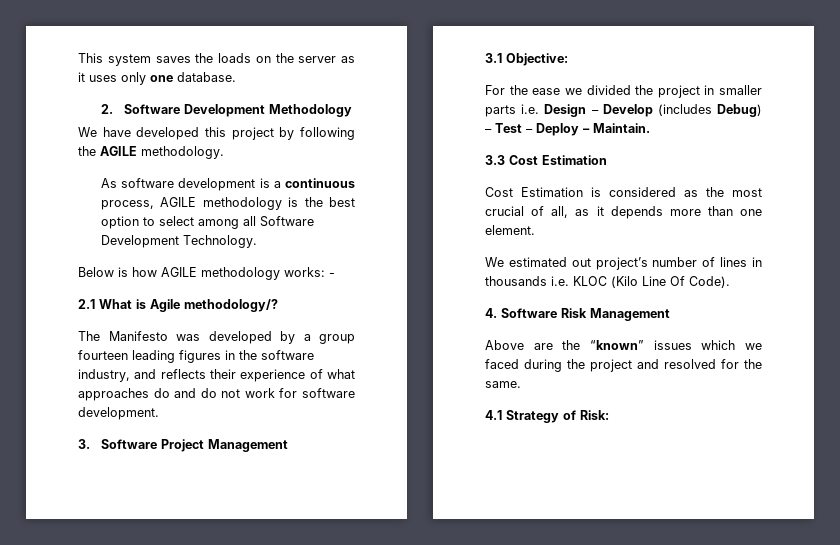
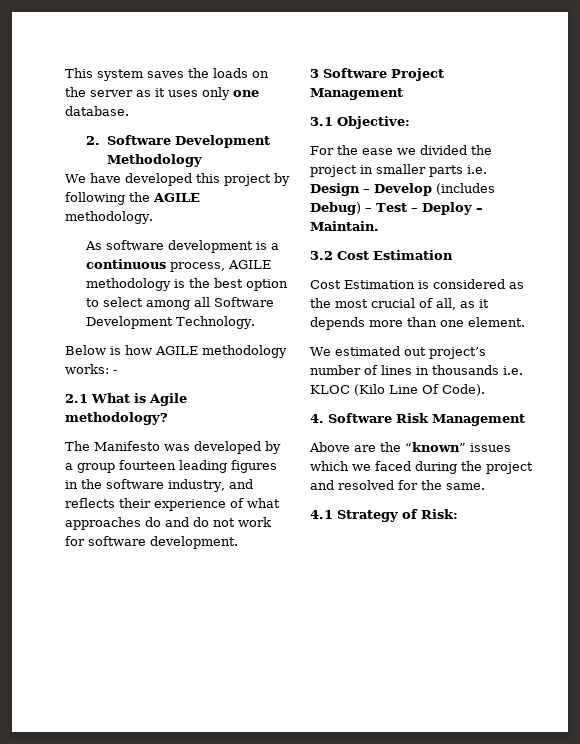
- 2.1 What is Agile methodology/?
+ 2.1 What is Agile methodology?
- 3. Software Project Management
+ 3 Software Project Management
- 3.3 Cost Estimation
+ 3.2 Cost Estimation

